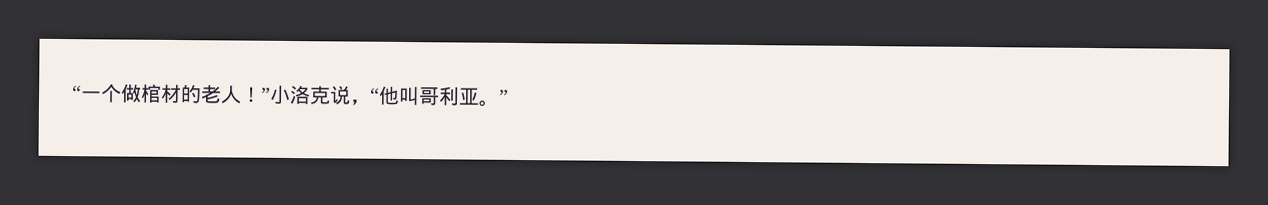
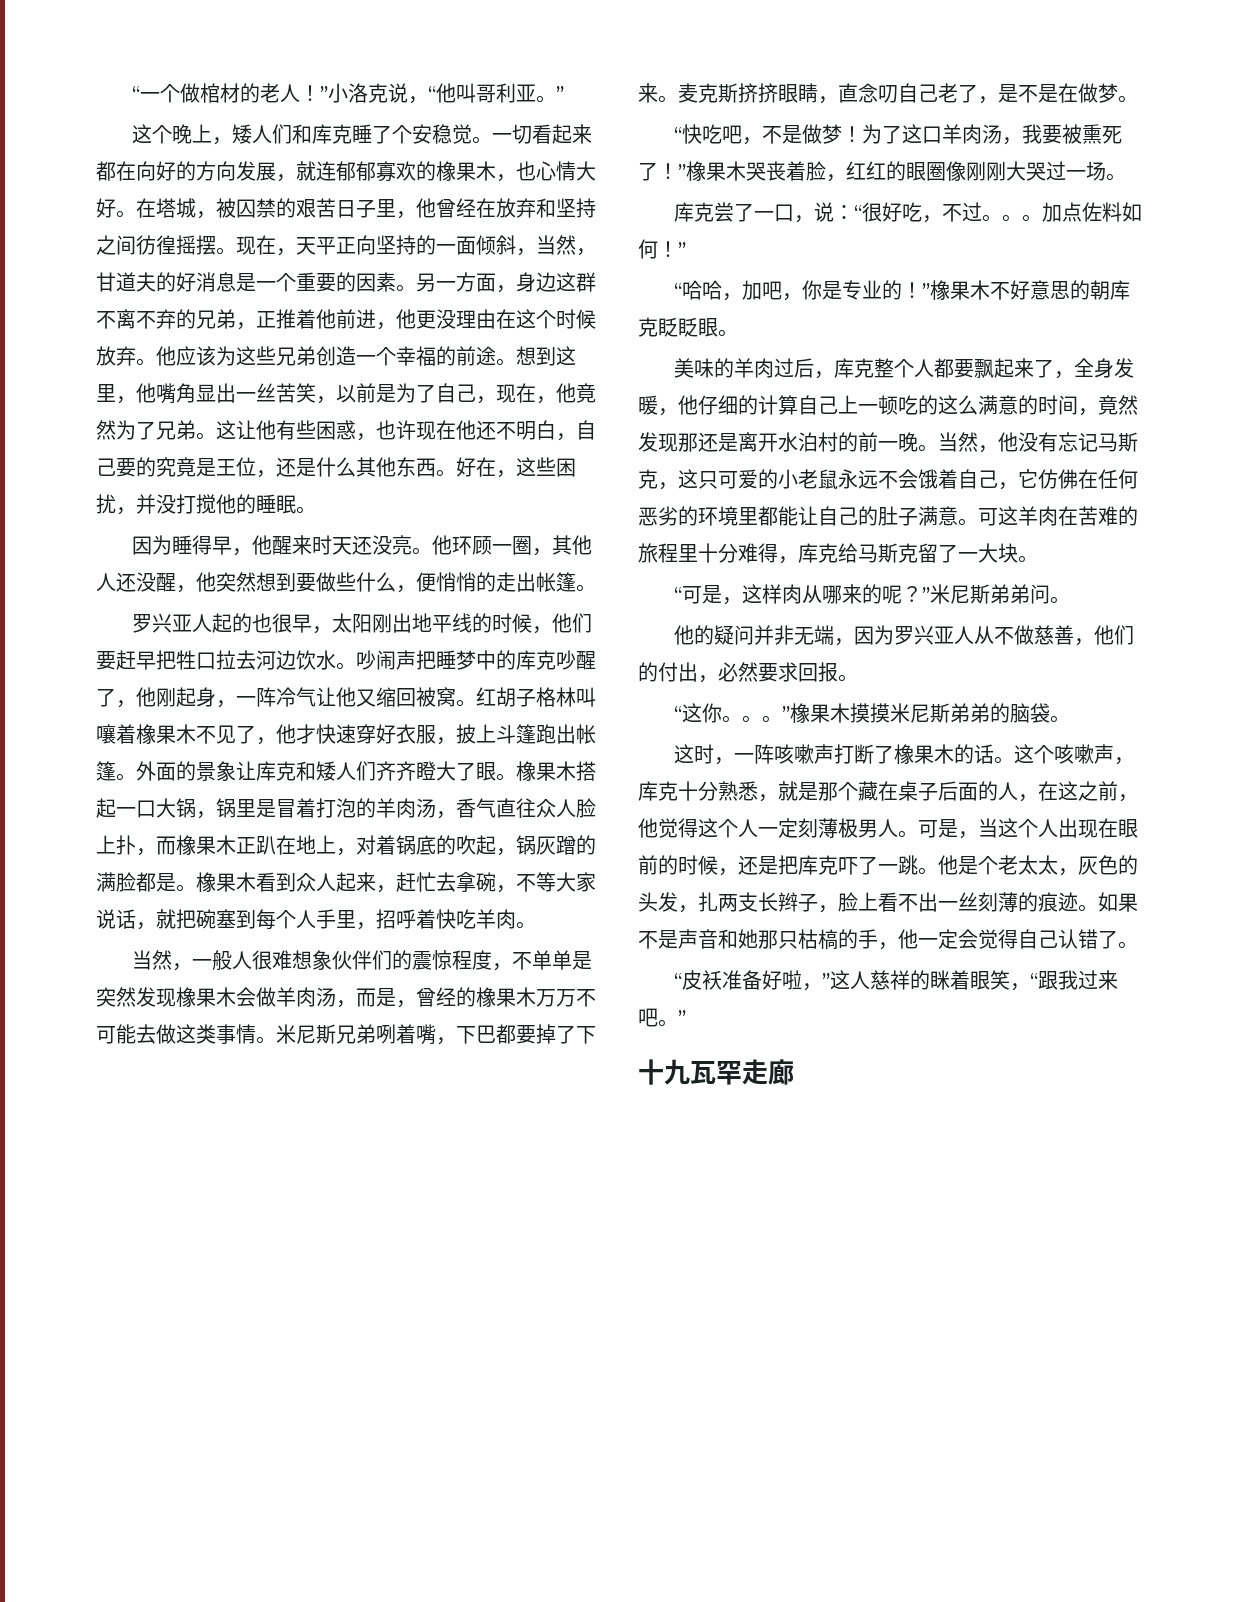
+ 这个晚上，矮人们和库克睡了个安稳觉。一切看起来都在向好的方向发展，就连郁郁寡欢的橡果木，也心情大好。在塔城，被囚禁的艰苦日子里，他曾经在放弃和坚持之间彷徨摇摆。现在，天平正向坚持的一面倾斜，当然，甘道夫的好消息是一个重要的因素。另一方面，身边这群不离不弃的兄弟，正推着他前进，他更没理由在这个时候放弃。他应该为这些兄弟创造一个幸福的前途。想到这里，他嘴角显出一丝苦笑，以前是为了自己，现在，他竟然为了兄弟。这让他有些困惑，也许现在他还不明白，自己要的究竟是王位，还是什么其他东西。好在，这些困扰，并没打搅他的睡眠。
+ 因为睡得早，他醒来时天还没亮。他环顾一圈，其他人还没醒，他突然想到要做些什么，便悄悄的走出帐篷。
+ 罗兴亚人起的也很早，太阳刚出地平线的时候，他们要赶早把牲口拉去河边饮水。吵闹声把睡梦中的库克吵醒了，他刚起身，一阵冷气让他又缩回被窝。红胡子格林叫嚷着橡果木不见了，他才快速穿好衣服，披上斗篷跑出帐篷。外面的景象让库克和矮人们齐齐瞪大了眼。橡果木搭起一口大锅，锅里是冒着打泡的羊肉汤，香气直往众人脸上扑，而橡果木正趴在地上，对着锅底的吹起，锅灰蹭的满脸都是。橡果木看到众人起来，赶忙去拿碗，不等大家说话，就把碗塞到每个人手里，招呼着快吃羊肉。
+ 当然，一般人很难想象伙伴们的震惊程度，不单单是突然发现橡果木会做羊肉汤，而是，曾经的橡果木万万不可能去做这类事情。米尼斯兄弟咧着嘴，下巴都要掉了下来。麦克斯挤挤眼睛，直念叨自己老了，是不是在做梦。
+ “快吃吧，不是做梦！为了这口羊肉汤，我要被熏死了！”橡果木哭丧着脸，红红的眼圈像刚刚大哭过一场。
+ 库克尝了一口，说：“很好吃，不过。。。加点佐料如何！”
+ “哈哈，加吧，你是专业的！”橡果木不好意思的朝库克眨眨眼。
+ 美味的羊肉过后，库克整个人都要飘起来了，全身发暖，他仔细的计算自己上一顿吃的这么满意的时间，竟然发现那还是离开水泊村的前一晚。当然，他没有忘记马斯克，这只可爱的小老鼠永远不会饿着自己，它仿佛在任何恶劣的环境里都能让自己的肚子满意。可这羊肉在苦难的旅程里十分难得，库克给马斯克留了一大块。
+ “可是，这样肉从哪来的呢？”米尼斯弟弟问。
+ 他的疑问并非无端，因为罗兴亚人从不做慈善，他们的付出，必然要求回报。
+ “这你。。。”橡果木摸摸米尼斯弟弟的脑袋。
+ 这时，一阵咳嗽声打断了橡果木的话。这个咳嗽声，库克十分熟悉，就是那个藏在桌子后面的人，在这之前，他觉得这个人一定刻薄极男人。可是，当这个人出现在眼前的时候，还是把库克吓了一跳。他是个老太太，灰色的头发，扎两支长辫子，脸上看不出一丝刻薄的痕迹。如果不是声音和她那只枯槁的手，他一定会觉得自己认错了。
+ “皮袄准备好啦，”这人慈祥的眯着眼笑，“跟我过来吧。”
+ 十九瓦罕走廊

